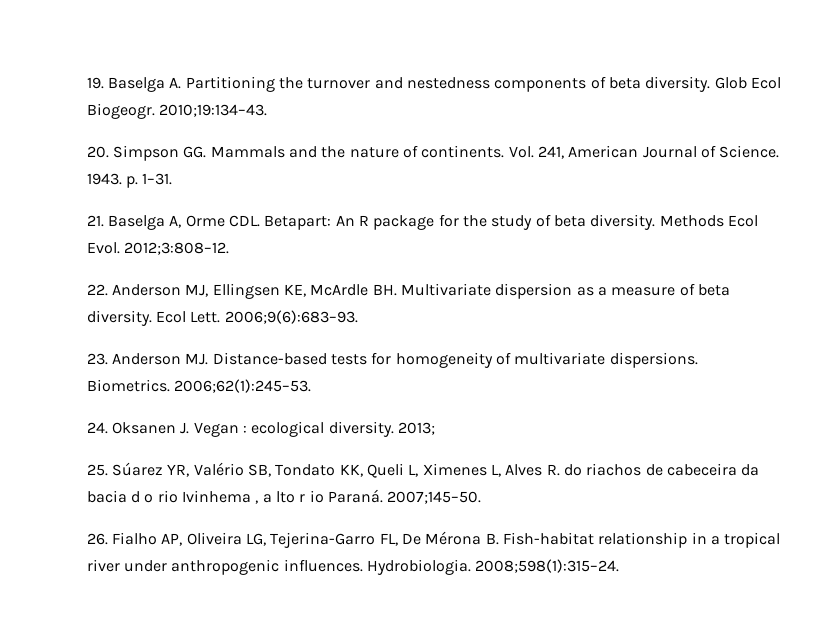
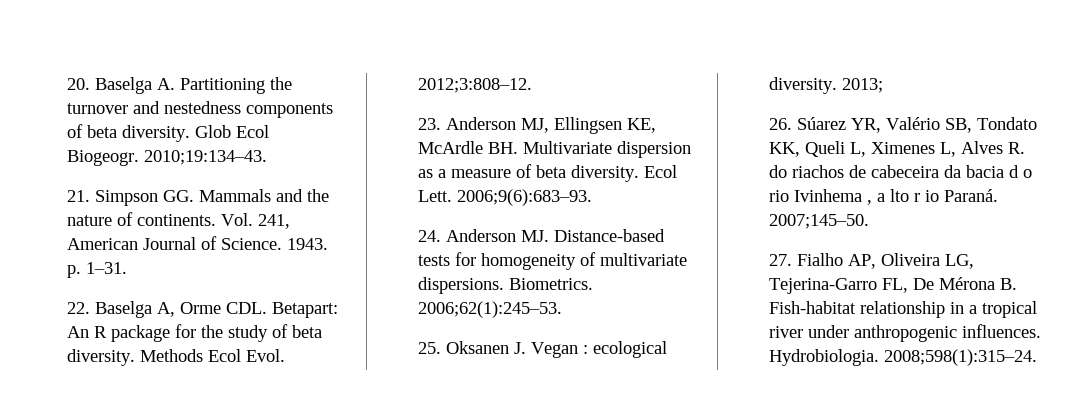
- 19. Baselga A. Partitioning the turnover and nestedness components of beta diversity.
+ 20. Baselga A. Partitioning the turnover and nestedness components of beta diversity.
- 20. Simpson GG. Mammals and the nature of continents.
+ 21. Simpson GG. Mammals and the nature of continents.
- 21. Baselga A, Orme CDL. Betapart: An R package for the study of beta diversity.
+ 22. Baselga A, Orme CDL. Betapart: An R package for the study of beta diversity.
- 22. Anderson MJ, Ellingsen KE, McArdle BH. Multivariate dispersion as a measure of beta diversity.
+ 23. Anderson MJ, Ellingsen KE, McArdle BH. Multivariate dispersion as a measure of beta diversity.
- 23. Anderson MJ. Distance-based tests for homogeneity of multivariate dispersions.
+ 24. Anderson MJ. Distance-based tests for homogeneity of multivariate dispersions.
- 24. Oksanen J. Vegan : ecological diversity.
+ 25. Oksanen J. Vegan : ecological diversity.
- 25. Súarez YR, Valério SB, Tondato KK, Queli L, Ximenes L, Alves R. do riachos de cabeceira da bacia d o rio Ivinhema , a lto r io Paraná.
+ 26. Súarez YR, Valério SB, Tondato KK, Queli L, Ximenes L, Alves R. do riachos de cabeceira da bacia d o rio Ivinhema , a lto r io Paraná.
- 26. Fialho AP, Oliveira LG, Tejerina-Garro FL, De Mérona B. Fish-habitat relationship in a tropical river under anthropogenic influences.
+ 27. Fialho AP, Oliveira LG, Tejerina-Garro FL, De Mérona B. Fish-habitat relationship in a tropical river under anthropogenic influences.

